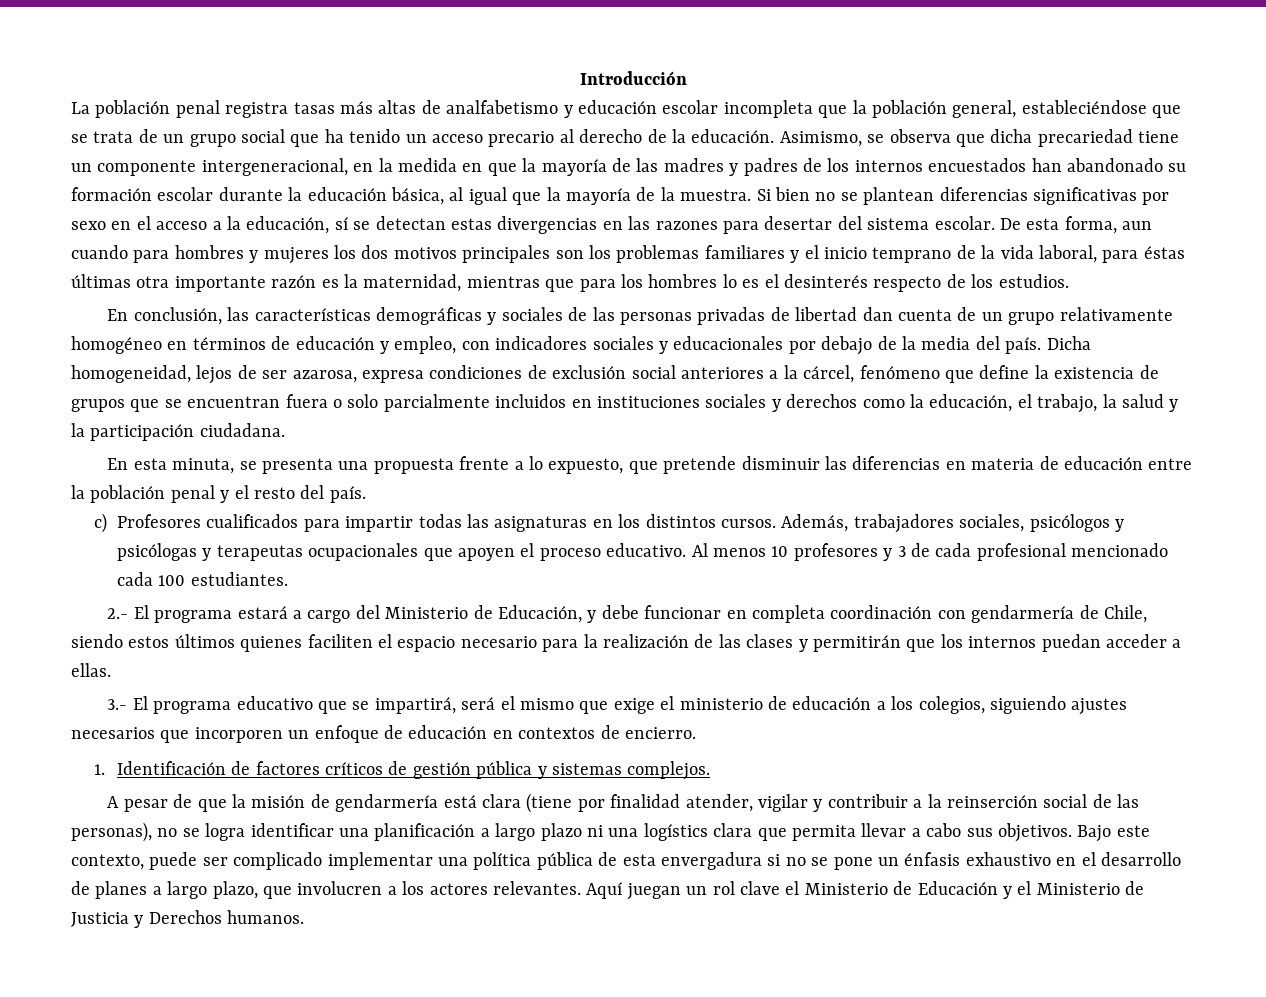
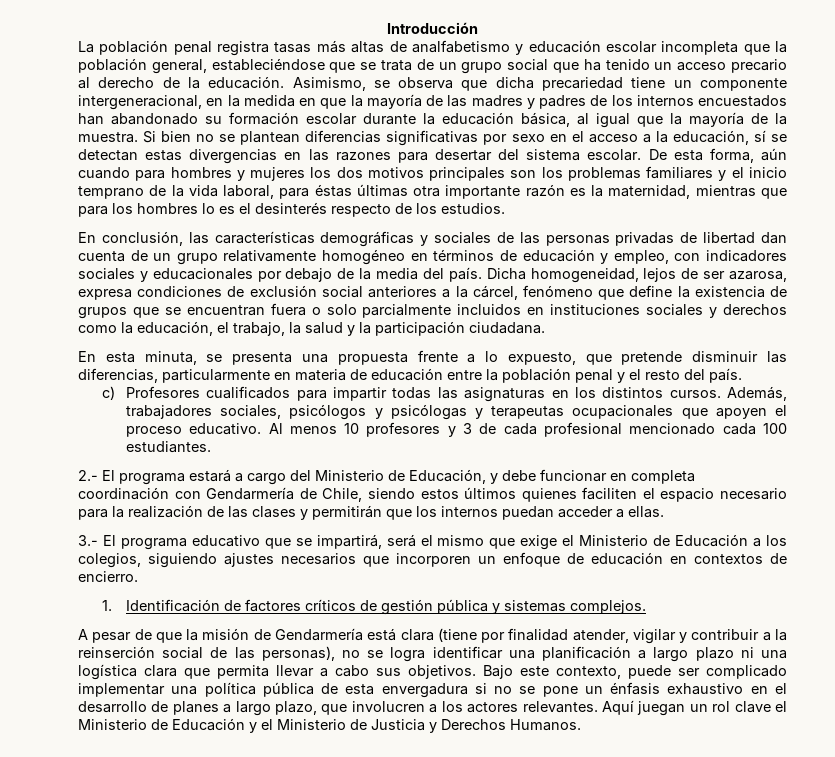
- De esta forma, aun cuando para hombres y mujeres los dos motivos principales son los problemas familiares y el inicio temprano de la vida laboral, para éstas últimas otra importante razón es la maternidad, mientras que para los hombres lo es el desinterés respecto de los estudios.
+ De esta forma, aún cuando para hombres y mujeres los dos motivos principales son los problemas familiares y el inicio temprano de la vida laboral, para éstas últimas otra importante razón es la maternidad, mientras que para los hombres lo es el desinterés respecto de los estudios.
- En esta minuta, se presenta una propuesta frente a lo expuesto, que pretende disminuir las diferencias en materia de educación entre la población penal y el resto del país.
+ En esta minuta, se presenta una propuesta frente a lo expuesto, que pretende disminuir las diferencias, particularmente en materia de educación entre la población penal y el resto del país.
- 2.- El programa estará a cargo del Ministerio de Educación, y debe funcionar en completa coordinación con gendarmería de Chile, siendo estos últimos quienes faciliten el espacio necesario para la realización de las clases y permitirán que los internos puedan acceder a ellas.
+ 2.- El programa estará a cargo del Ministerio de Educación, y debe funcionar en completa coordinación con Gendarmería de Chile, siendo estos últimos quienes faciliten el espacio necesario para la realización de las clases y permitirán que los internos puedan acceder a ellas.
- 3.- El programa educativo que se impartirá, será el mismo que exige el ministerio de educación a los colegios, siguiendo ajustes necesarios que incorporen un enfoque de educación en contextos de encierro.
+ 3.- El programa educativo que se impartirá, será el mismo que exige el Ministerio de Educación a los colegios, siguiendo ajustes necesarios que incorporen un enfoque de educación en contextos de encierro.
- A pesar de que la misión de gendarmería está clara (tiene por finalidad atender, vigilar y contribuir a la reinserción social de las personas), no se logra identificar una planificación a largo plazo ni una logístics clara que permita llevar a cabo sus objetivos.
+ A pesar de que la misión de Gendarmería está clara (tiene por finalidad atender, vigilar y contribuir a la reinserción social de las personas), no se logra identificar una planificación a largo plazo ni una logística clara que permita llevar a cabo sus objetivos.
- Aquí juegan un rol clave el Ministerio de Educación y el Ministerio de Justicia y Derechos humanos.
+ Aquí juegan un rol clave el Ministerio de Educación y el Ministerio de Justicia y Derechos Humanos.

